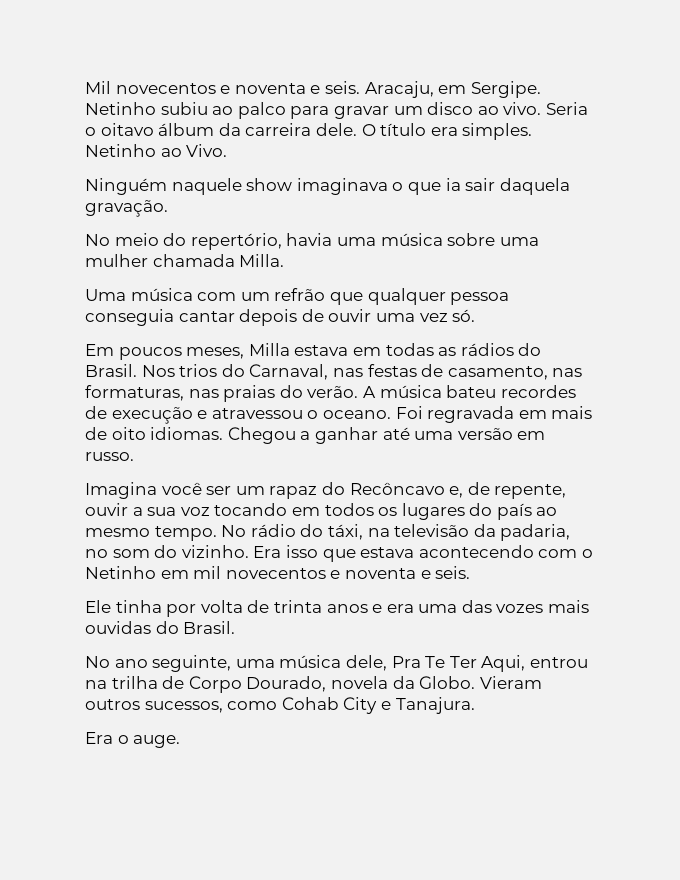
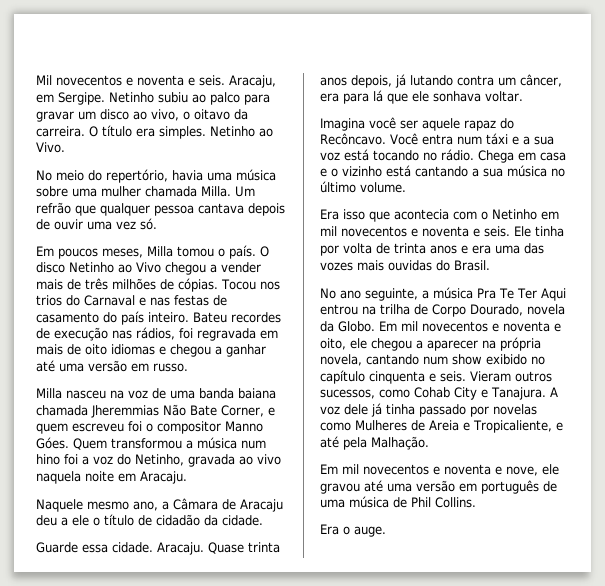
- Netinho subiu ao palco para gravar um disco ao vivo. Seria o oitavo álbum da carreira dele.
+ Netinho subiu ao palco para gravar um disco ao vivo, o oitavo da carreira.
- Ninguém naquele show imaginava o que ia sair daquela gravação.
- No meio do repertório, havia uma música sobre uma mulher chamada Milla.
- Uma música com um refrão que qualquer pessoa conseguia cantar depois de ouvir uma vez só.
+ No meio do repertório, havia uma música sobre uma mulher chamada Milla. Um refrão que qualquer pessoa cantava depois de ouvir uma vez só.
- Em poucos meses, Milla estava em todas as rádios do Brasil. Nos trios do Carnaval, nas festas de casamento, nas formaturas, nas praias do verão. A música bateu recordes de execução e atravessou o oceano. Foi regravada em mais de oito idiomas. Chegou a ganhar até uma versão em russo.
+ Em poucos meses, Milla tomou o país. O disco Netinho ao Vivo chegou a vender mais de três milhões de cópias. Tocou nos trios do Carnaval e nas festas de casamento do país inteiro. Bateu recordes de execução nas rádios, foi regravada em mais de oito idiomas e chegou a ganhar até uma versão em russo.
+ Milla nasceu na voz de uma banda baiana chamada Jheremmias Não Bate Corner, e quem escreveu foi o compositor Manno Góes. Quem transformou a música num hino foi a voz do Netinho, gravada ao vivo naquela noite em Aracaju.
+ Naquele mesmo ano, a Câmara de Aracaju deu a ele o título de cidadão da cidade.
+ Guarde essa cidade. Aracaju. Quase trinta anos depois, já lutando contra um câncer, era para lá que ele sonhava voltar.
- Imagina você ser um rapaz do Recôncavo e, de repente, ouvir a sua voz tocando em todos os lugares do país ao mesmo tempo. No rádio do táxi, na televisão da padaria, no som do vizinho. Era isso que estava acontecendo com o Netinho em mil novecentos e noventa e seis.
- Ele tinha por volta de trinta anos e era uma das vozes mais ouvidas do Brasil.
+ Imagina você ser aquele rapaz do Recôncavo. Você entra num táxi e a sua voz está tocando no rádio. Chega em casa e o vizinho está cantando a sua música no último volume.
+ Era isso que acontecia com o Netinho em mil novecentos e noventa e seis. Ele tinha por volta de trinta anos e era uma das vozes mais ouvidas do Brasil.
- No ano seguinte, uma música dele, Pra Te Ter Aqui, entrou na trilha de Corpo Dourado, novela da Globo.
+ No ano seguinte, a música Pra Te Ter Aqui entrou na trilha de Corpo Dourado, novela da Globo.
+ Em mil novecentos e noventa e oito, ele chegou a aparecer na própria novela, cantando num show exibido no capítulo cinquenta e seis.
+ A voz dele já tinha passado por novelas como Mulheres de Areia e Tropicaliente, e até pela Malhação.
+ Em mil novecentos e noventa e nove, ele gravou até uma versão em português de uma música de Phil Collins.

